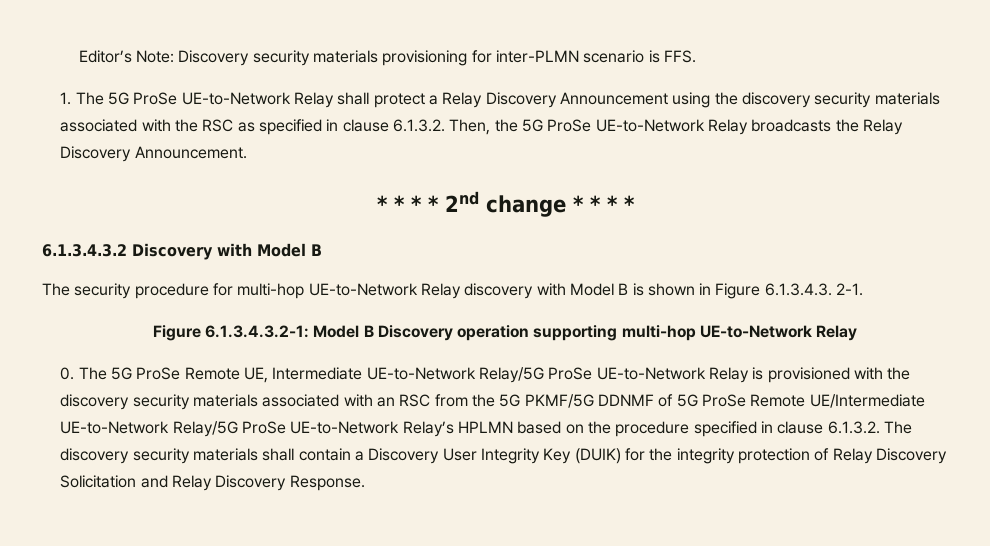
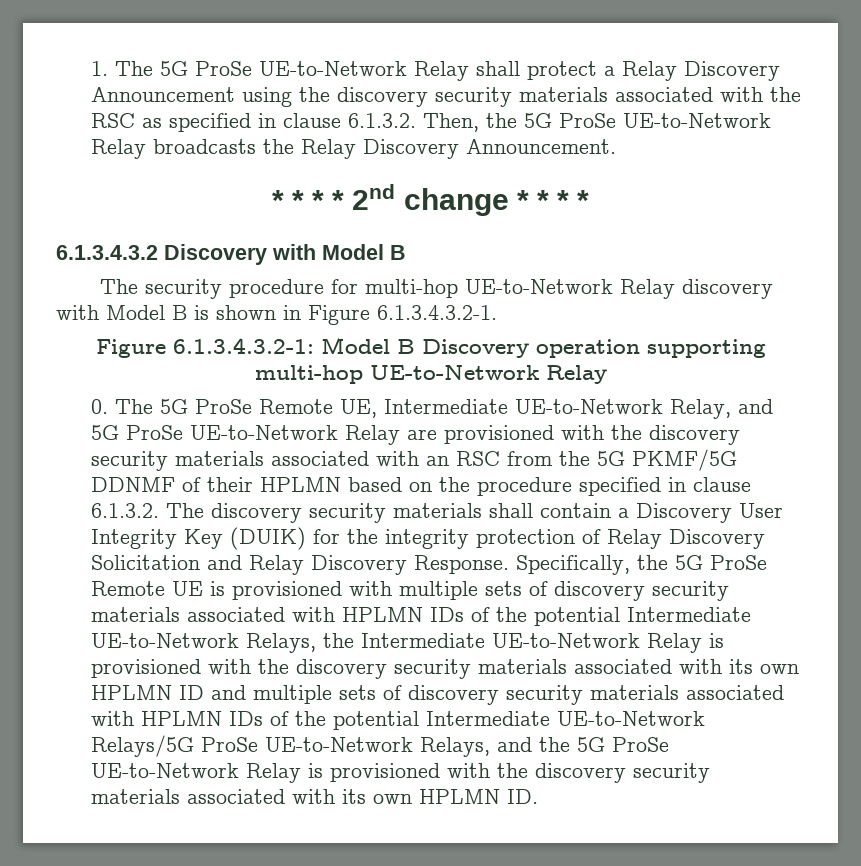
- Editor’s Note: Discovery security materials provisioning for inter-PLMN scenario is FFS.
- The security procedure for multi-hop UE-to-Network Relay discovery with Model B is shown in Figure 6.1.3.4.3. 2-1.
+ The security procedure for multi-hop UE-to-Network Relay discovery with Model B is shown in Figure 6.1.3.4.3.2-1.
- 0. The 5G ProSe Remote UE, Intermediate UE-to-Network Relay/5G ProSe UE-to-Network Relay is provisioned with the discovery security materials associated with an RSC from the 5G PKMF/5G DDNMF of 5G ProSe Remote UE/Intermediate UE-to-Network Relay/5G ProSe UE-to-Network Relay’s HPLMN based on the procedure specified in clause 6.1.3.2. The discovery security materials shall contain a Discovery User Integrity Key (DUIK) for the integrity protection of Relay Discovery Solicitation and Relay Discovery Response.
+ 0. The 5G ProSe Remote UE, Intermediate UE-to-Network Relay, and 5G ProSe UE-to-Network Relay are provisioned with the discovery security materials associated with an RSC from the 5G PKMF/5G DDNMF of their HPLMN based on the procedure specified in clause 6.1.3.2. The discovery security materials shall contain a Discovery User Integrity Key (DUIK) for the integrity protection of Relay Discovery Solicitation and Relay Discovery Response.
+ Specifically, the 5G ProSe Remote UE is provisioned with multiple sets of discovery security materials associated with HPLMN IDs of the potential Intermediate UE-to-Network Relays, the Intermediate UE-to-Network Relay is provisioned with the discovery security materials associated with its own HPLMN ID and multiple sets of discovery security materials associated with HPLMN IDs of the potential Intermediate UE-to-Network Relays/5G ProSe UE-to-Network Relays, and the 5G ProSe UE-to-Network Relay is provisioned with the discovery security materials associated with its own HPLMN ID.

